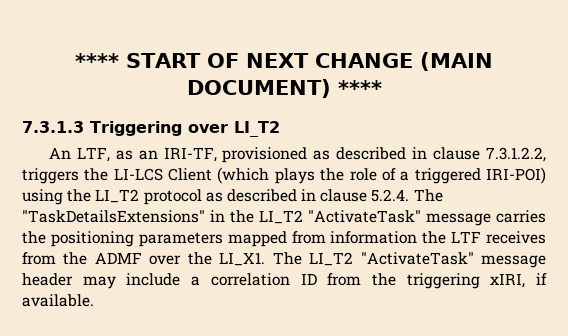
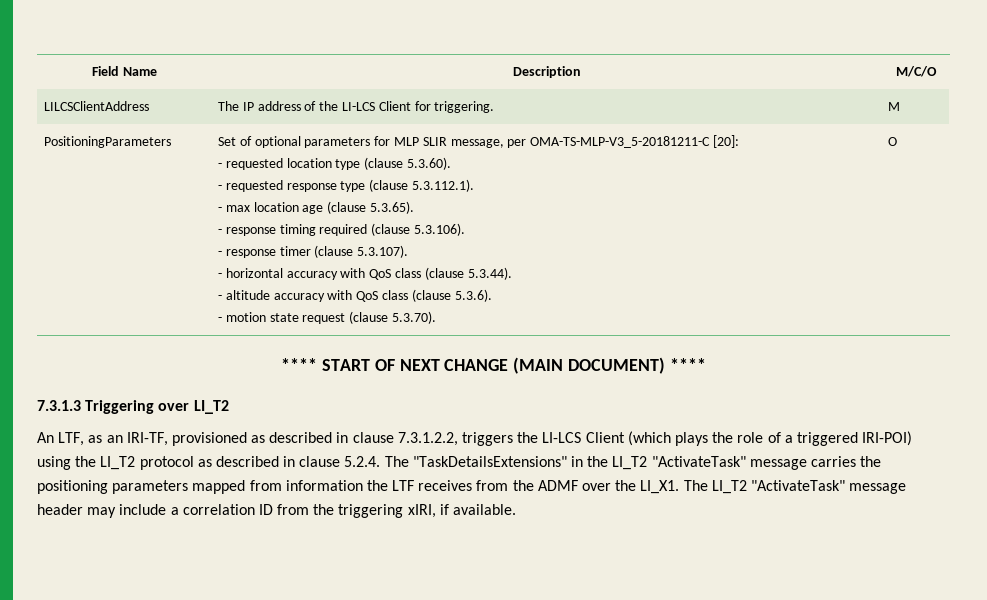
+ Field Name | Description | M/C/O
+ LILCSClientAddress | The IP address of the LI-LCS Client for triggering. | M
+ PositioningParameters | Set of optional parameters for MLP SLIR message, per OMA-TS-MLP-V3_5-20181211-C [20]:
+ - requested location type (clause 5.3.60).
+ - requested response type (clause 5.3.112.1).
+ - max location age (clause 5.3.65).
+ - response timing required (clause 5.3.106).
+ - response timer (clause 5.3.107).
+ - horizontal accuracy with QoS class (clause 5.3.44).
+ - altitude accuracy with QoS class (clause 5.3.6).
+ - motion state request (clause 5.3.70). | O

